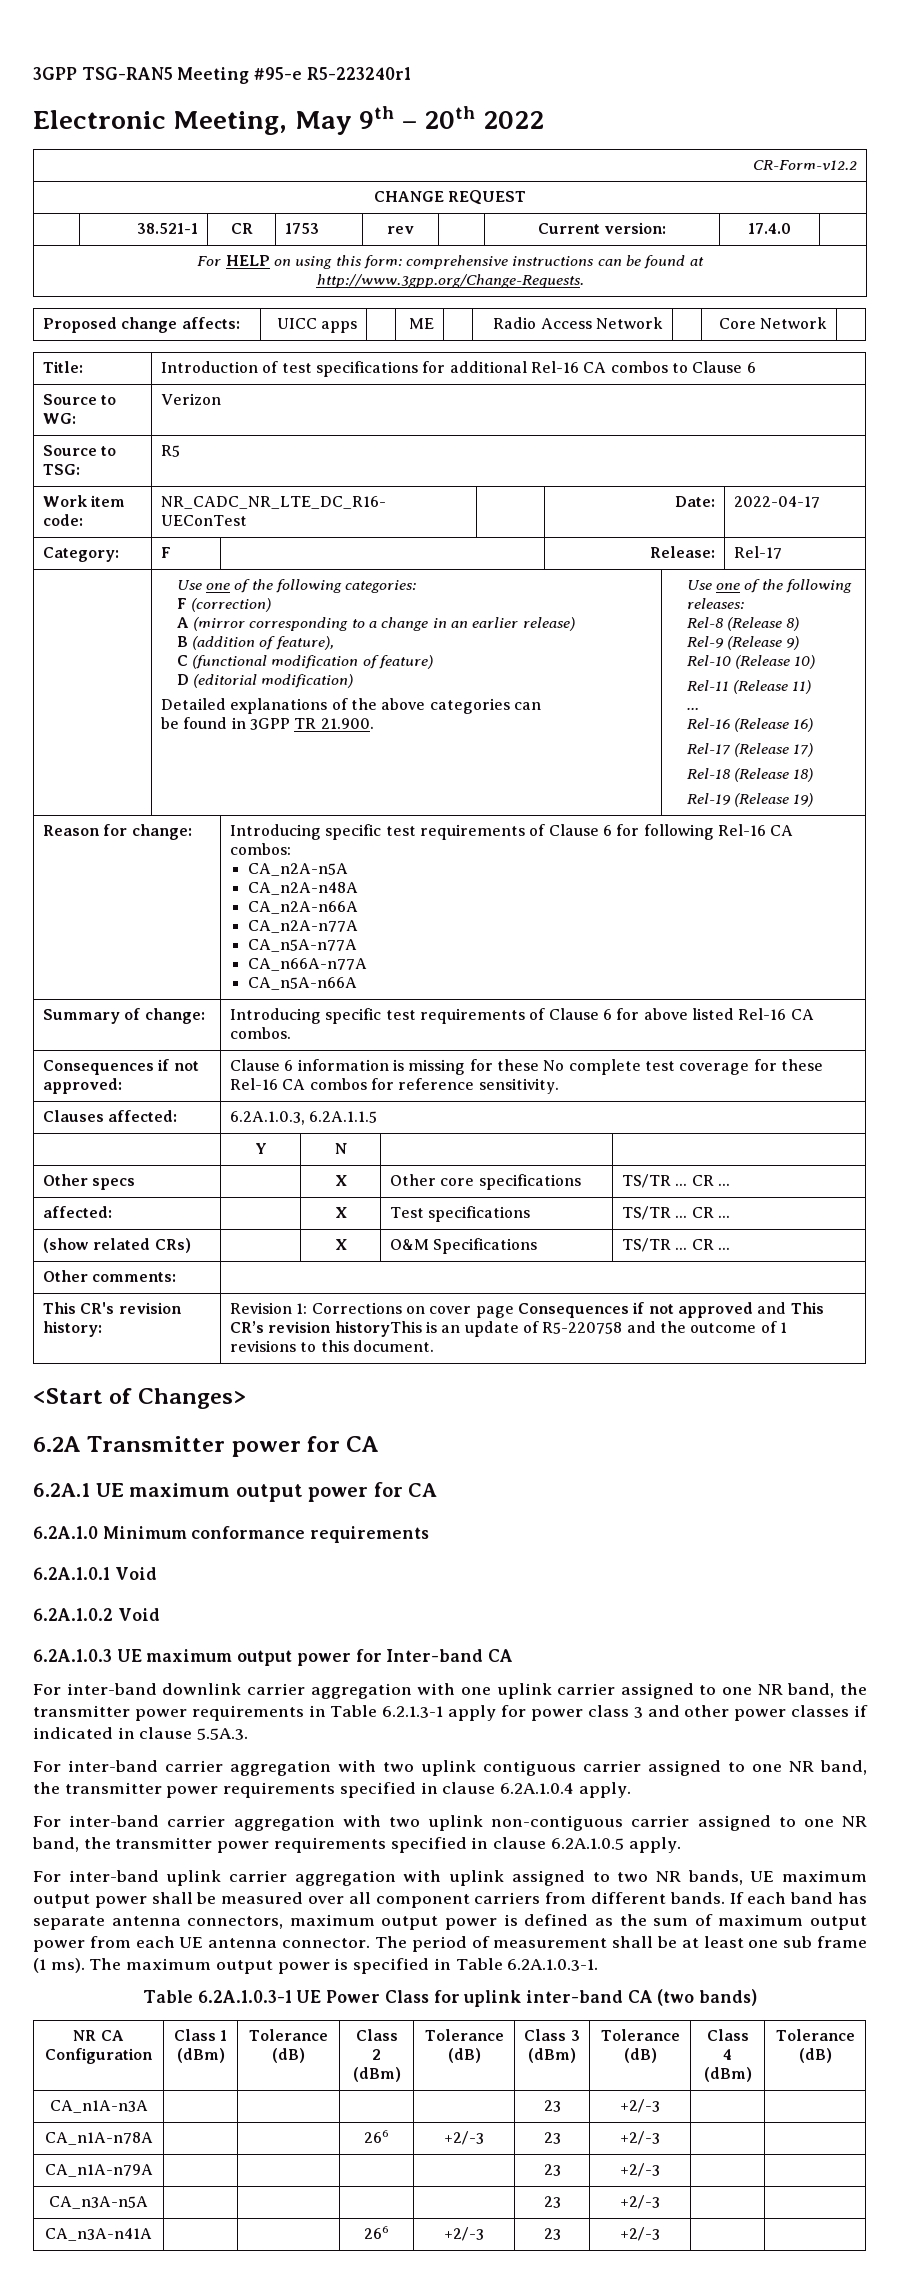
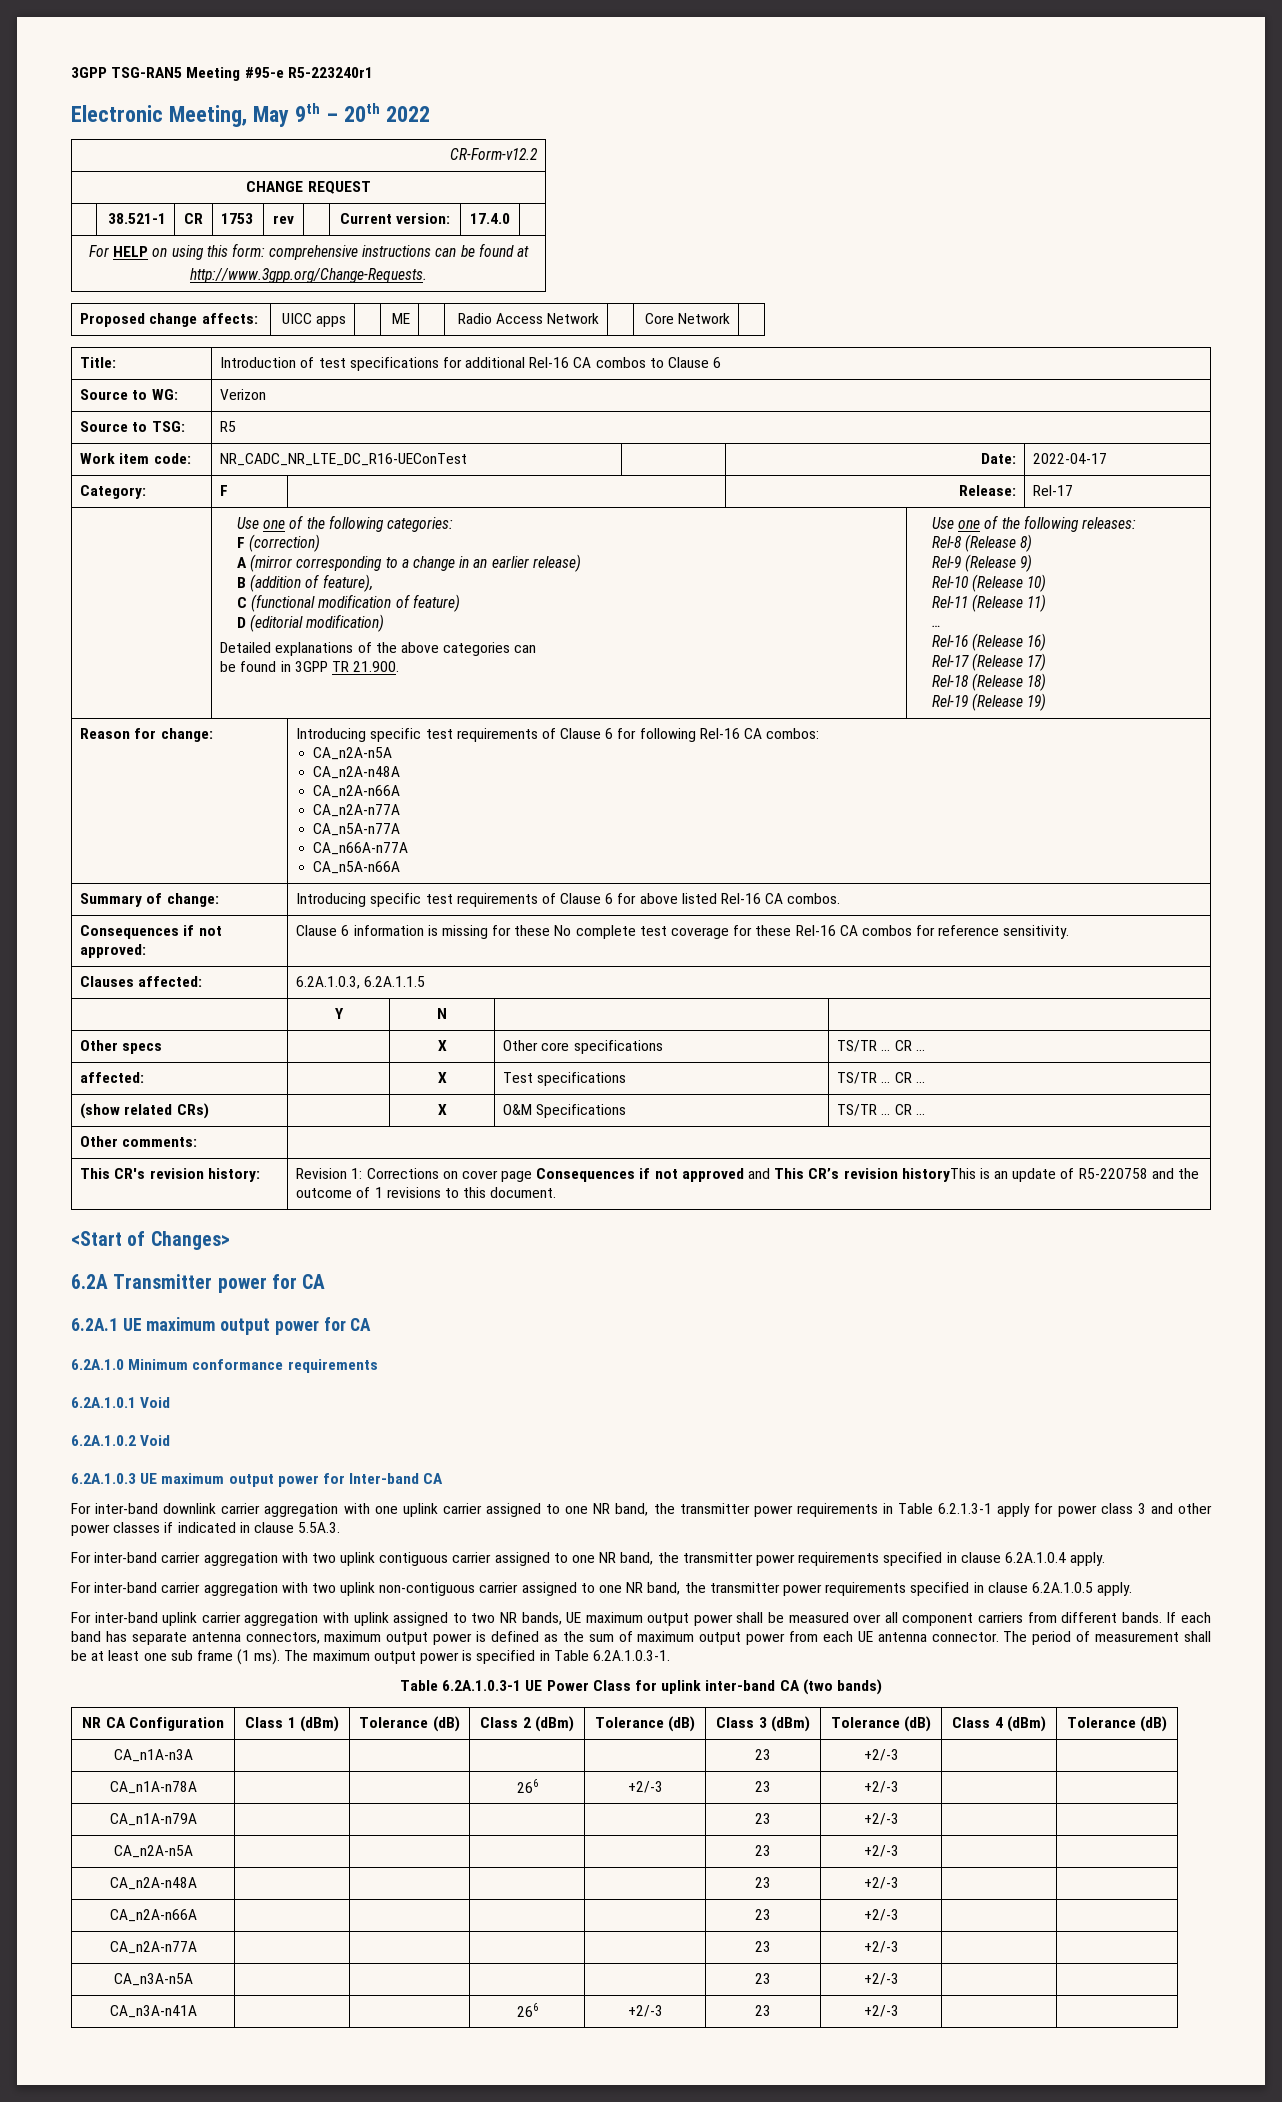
+ CA_n2A-n5A | | | | | 23 | +2/-3 | |
+ CA_n2A-n48A | | | | | 23 | +2/-3 | |
+ CA_n2A-n66A | | | | | 23 | +2/-3 | |
+ CA_n2A-n77A | | | | | 23 | +2/-3 | |

